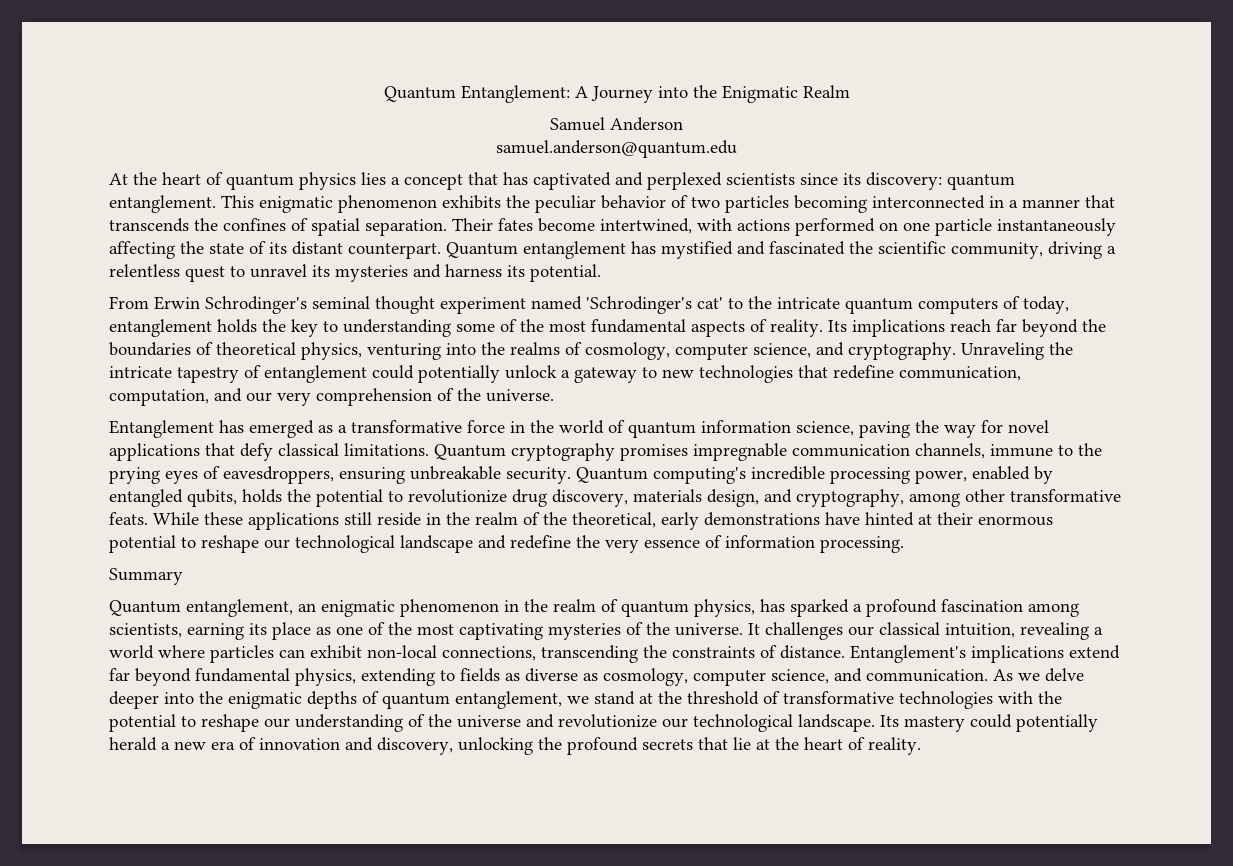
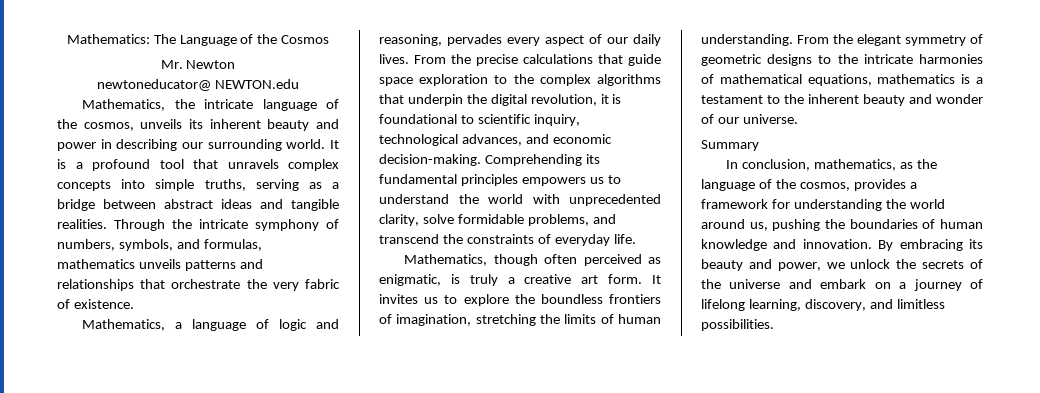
- Quantum Entanglement: A Journey into the Enigmatic Realm
- Samuel Anderson
- samuel.anderson@quantum.edu
- At the heart of quantum physics lies a concept that has captivated and perplexed scientists since its discovery: quantum entanglement. This enigmatic phenomenon exhibits the peculiar behavior of two particles becoming interconnected in a manner that transcends the confines of spatial separation. Their fates become intertwined, with actions performed on one particle instantaneously affecting the state of its distant counterpart. Quantum entanglement has mystified and fascinated the scientific community, driving a relentless quest to unravel its mysteries and harness its potential.
- From Erwin Schrodinger's seminal thought experiment named 'Schrodinger's cat' to the intricate quantum computers of today, entanglement holds the key to understanding some of the most fundamental aspects of reality. Its implications reach far beyond the boundaries of theoretical physics, venturing into the realms of cosmology, computer science, and cryptography. Unraveling the intricate tapestry of entanglement could potentially unlock a gateway to new technologies that redefine communication, computation, and our very comprehension of the universe.
- Entanglement has emerged as a transformative force in the world of quantum information science, paving the way for novel applications that defy classical limitations. Quantum cryptography promises impregnable communication channels, immune to the prying eyes of eavesdroppers, ensuring unbreakable security. Quantum computing's incredible processing power, enabled by entangled qubits, holds the potential to revolutionize drug discovery, materials design, and cryptography, among other transformative feats. While these applications still reside in the realm of the theoretical, early demonstrations have hinted at their enormous potential to reshape our technological landscape and redefine the very essence of information processing.
+ Mathematics: The Language of the Cosmos
+ Mr. Newton
+ newtoneducator@ NEWTON.edu
+ Mathematics, the intricate language of the cosmos, unveils its inherent beauty and power in describing our surrounding world. It is a profound tool that unravels complex concepts into simple truths, serving as a bridge between abstract ideas and tangible realities. Through the intricate symphony of numbers, symbols, and formulas, mathematics unveils patterns and relationships that orchestrate the very fabric of existence.
+ Mathematics, a language of logic and reasoning, pervades every aspect of our daily lives. From the precise calculations that guide space exploration to the complex algorithms that underpin the digital revolution, it is foundational to scientific inquiry, technological advances, and economic decision-making. Comprehending its fundamental principles empowers us to understand the world with unprecedented clarity, solve formidable problems, and transcend the constraints of everyday life.
+ Mathematics, though often perceived as enigmatic, is truly a creative art form. It invites us to explore the boundless frontiers of imagination, stretching the limits of human understanding. From the elegant symmetry of geometric designs to the intricate harmonies of mathematical equations, mathematics is a testament to the inherent beauty and wonder of our universe.
  Summary
- Quantum entanglement, an enigmatic phenomenon in the realm of quantum physics, has sparked a profound fascination among scientists, earning its place as one of the most captivating mysteries of the universe. It challenges our classical intuition, revealing a world where particles can exhibit non-local connections, transcending the constraints of distance. Entanglement's implications extend far beyond fundamental physics, extending to fields as diverse as cosmology, computer science, and communication. As we delve deeper into the enigmatic depths of quantum entanglement, we stand at the threshold of transformative technologies with the potential to reshape our understanding of the universe and revolutionize our technological landscape. Its mastery could potentially herald a new era of innovation and discovery, unlocking the profound secrets that lie at the heart of reality.
+ In conclusion, mathematics, as the language of the cosmos, provides a framework for understanding the world around us, pushing the boundaries of human knowledge and innovation. By embracing its beauty and power, we unlock the secrets of the universe and embark on a journey of lifelong learning, discovery, and limitless possibilities.

